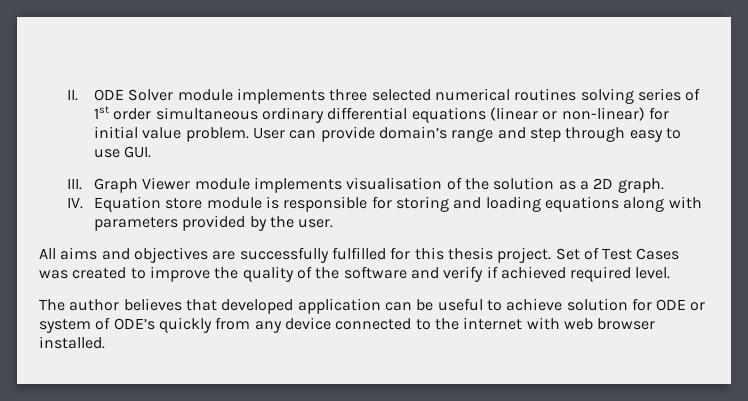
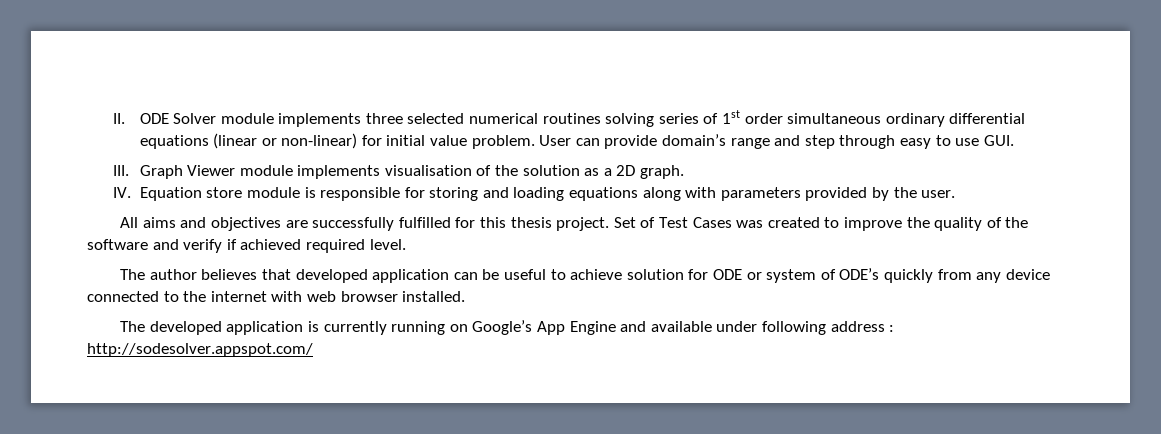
+ The developed application is currently running on Google’s App Engine and available under following address : http://sodesolver.appspot.com/

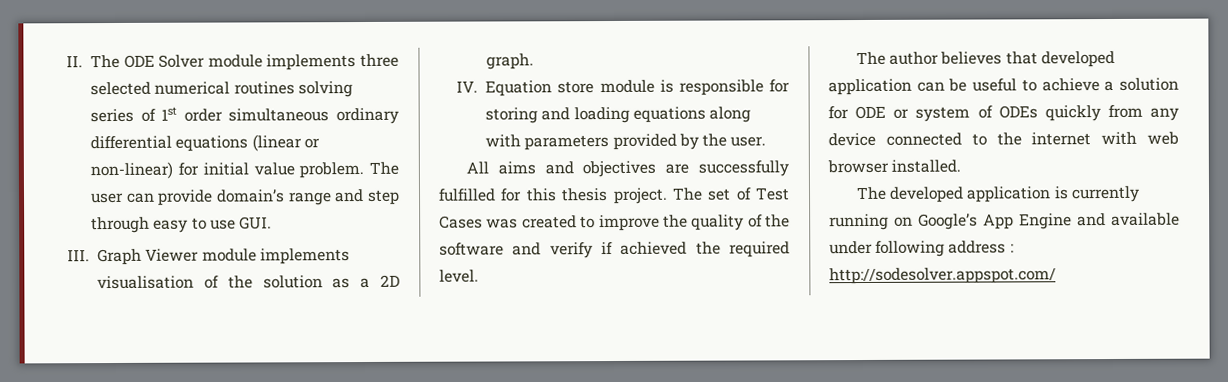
- II. ODE Solver module implements three selected numerical routines solving series of 1st order simultaneous ordinary differential equations (linear or non-linear) for initial value problem.
+ II. The ODE Solver module implements three selected numerical routines solving series of 1st order simultaneous ordinary differential equations (linear or non-linear) for initial value problem.
- User can provide domain’s range and step through easy to use GUI.
+ The user can provide domain’s range and step through easy to use GUI.
- Set of Test Cases was created to improve the quality of the software and verify if achieved required level.
+ The set of Test Cases was created to improve the quality of the software and verify if achieved the required level.
- The author believes that developed application can be useful to achieve solution for ODE or system of ODE’s quickly from any device connected to the internet with web browser installed.
+ The author believes that developed application can be useful to achieve a solution for ODE or system of ODEs quickly from any device connected to the internet with web browser installed.

